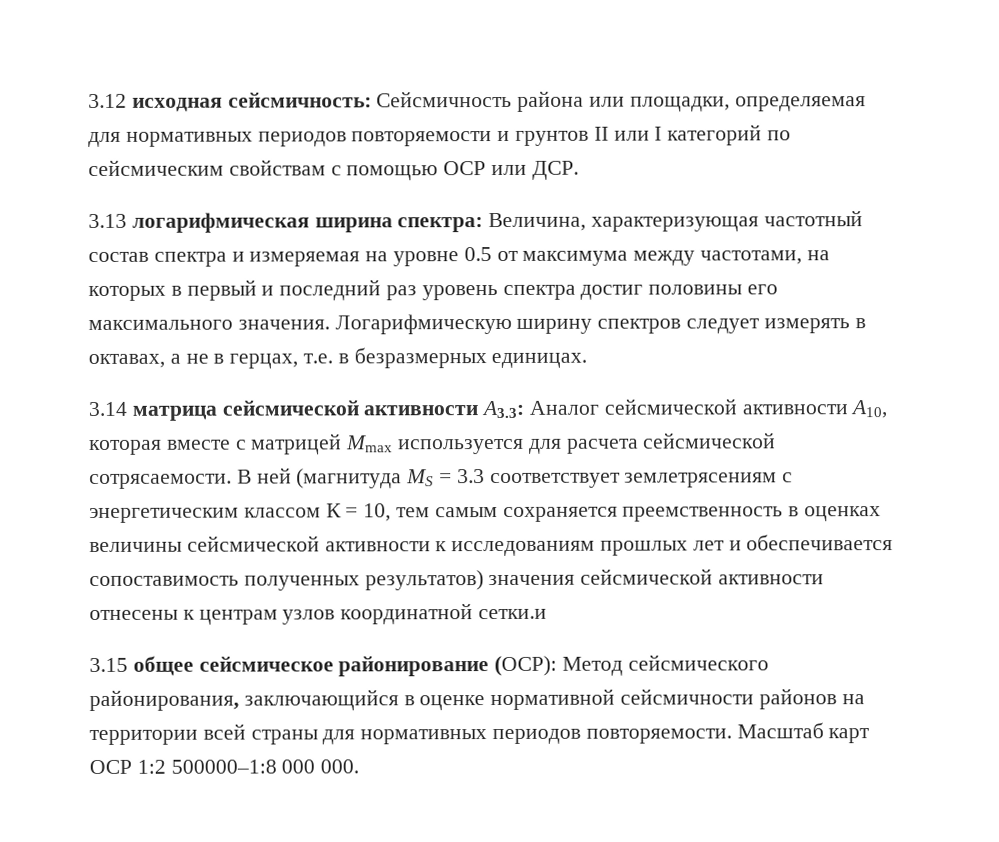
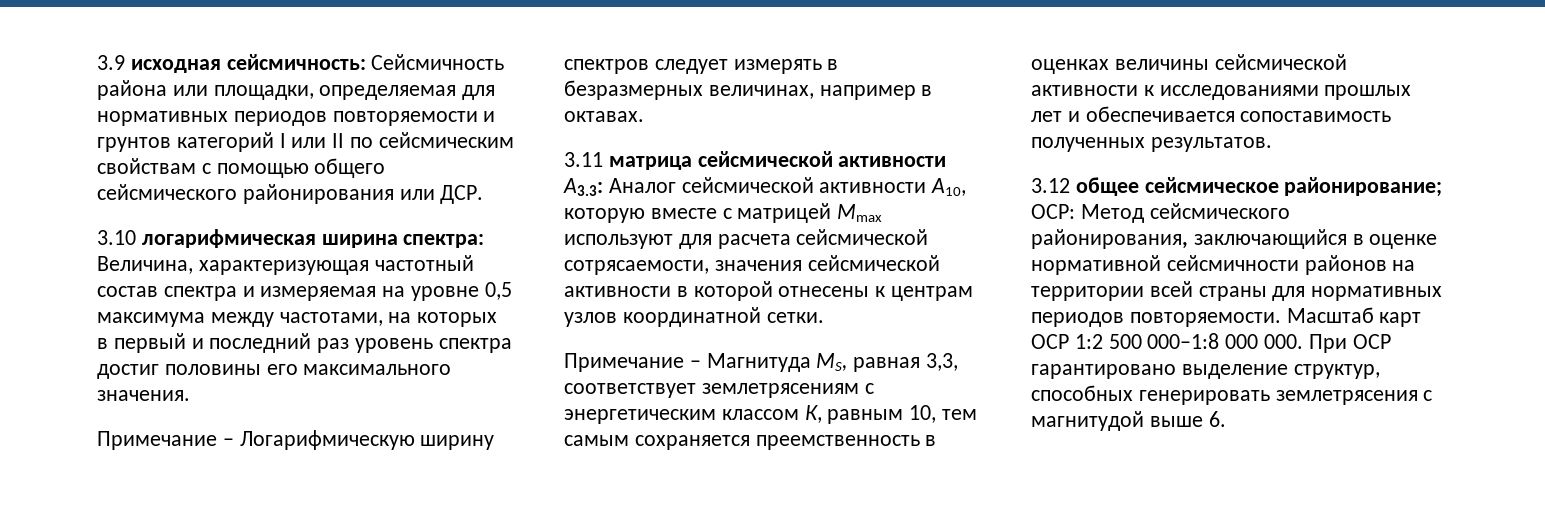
- 3.12 исходная сейсмичность: Сейсмичность района или площадки, определяемая для нормативных периодов повторяемости и грунтов II или I категорий по сейсмическим свойствам с помощью ОСР или ДСР.
+ 3.9 исходная сейсмичность: Сейсмичность района или площадки, определяемая для нормативных периодов повторяемости и грунтов категорий I или II по сейсмическим свойствам с помощью общего сейсмического районирования или ДСР.
- 3.13 логарифмическая ширина спектра:
+ 3.10 логарифмическая ширина спектра:
- Величина, характеризующая частотный состав спектра и измеряемая на уровне 0.5 от максимума между частотами, на которых в первый и последний раз уровень спектра достиг половины его максимального значения. Логарифмическую ширину спектров следует измерять в октавах, а не в герцах, т.е. в безразмерных единицах.
- 3.14 матрица сейсмической активности A3.3:
+ Величина, характеризующая частотный состав спектра и измеряемая на уровне 0,5 максимума между частотами, на которых в первый и последний раз уровень спектра достиг половины его максимального значения.
+ Примечание – Логарифмическую ширину спектров следует измерять в безразмерных величинах, например в октавах.
+ 3.11 матрица сейсмической активности A3.3:
- Аналог сейсмической активности A10, которая вместе с матрицей Mmax используется для расчета сейсмической сотрясаемости. В ней (магнитуда MS = 3.3 соответствует землетрясениям с энергетическим классом К = 10, тем самым сохраняется преемственность в оценках величины сейсмической активности к исследованиям прошлых лет и обеспечивается сопоставимость полученных результатов) значения сейсмической активности отнесены к центрам узлов координатной сетки.и
- 3.15 общее сейсмическое районирование (ОСР):
+ Аналог сейсмической активности A10, которую вместе с матрицей Mmax используют для расчета сейсмической сотрясаемости, значения сейсмической активности в которой отнесены к центрам узлов координатной сетки.
+ Примечание – Магнитуда MS, равная 3,3, соответствует землетрясениям с энергетическим классом К, равным 10, тем самым сохраняется преемственность в оценках величины сейсмической активности к исследованиями прошлых лет и обеспечивается сопоставимость полученных результатов.
+ 3.12 общее сейсмическое районирование; ОСР:
- Масштаб карт ОСР 1:2 500000–1:8 000 000.
+ Масштаб карт ОСР 1:2 500 000–1:8 000 000. При ОСР гарантировано выделение структур, способных генерировать землетрясения с магнитудой выше 6.

